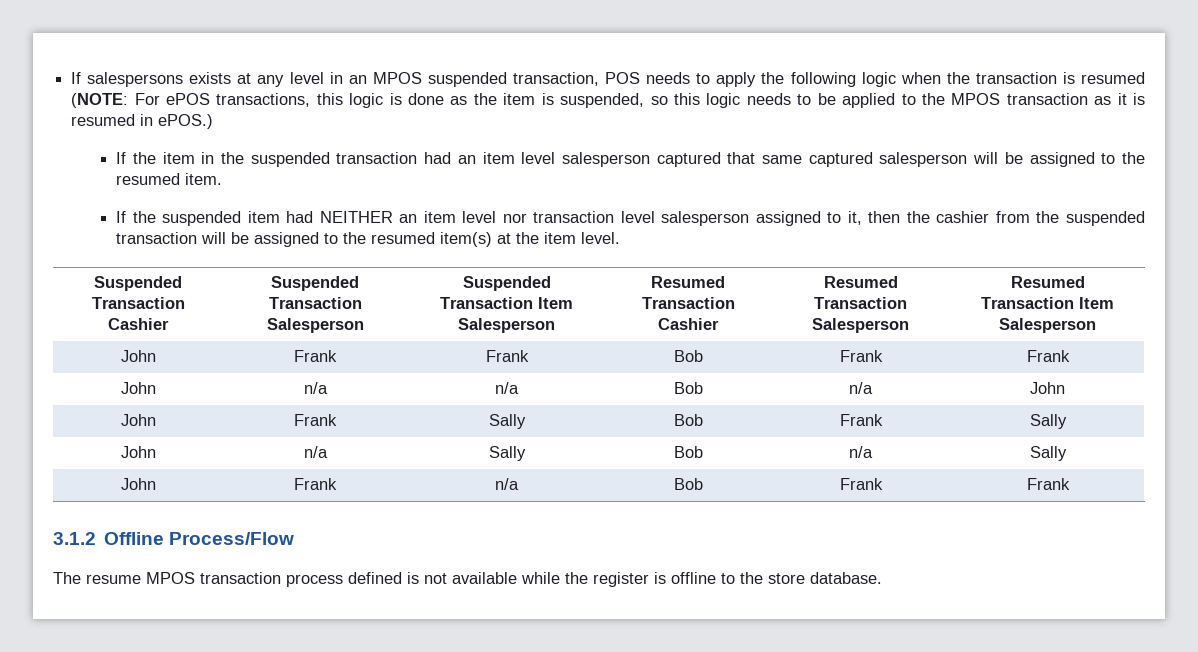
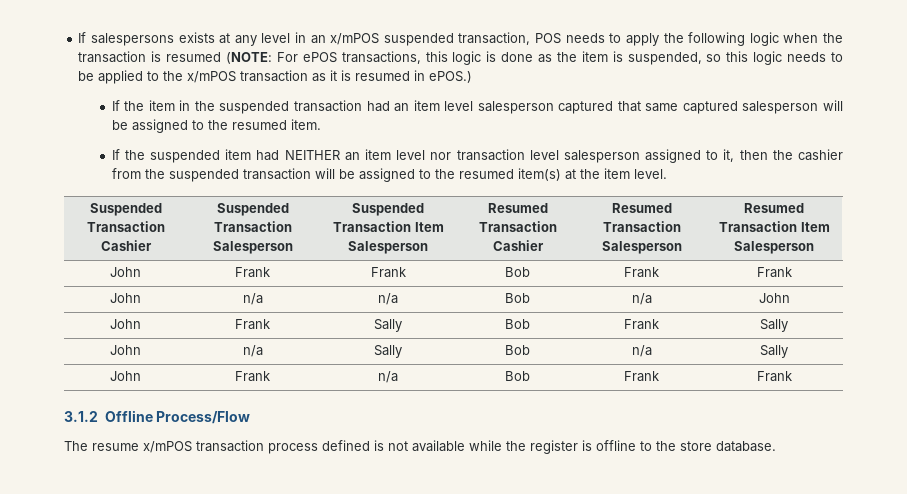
- If salespersons exists at any level in an MPOS suspended transaction, POS needs to apply the following logic when the transaction is resumed (NOTE: For ePOS transactions, this logic is done as the item is suspended, so this logic needs to be applied to the MPOS transaction as it is resumed in ePOS.)
+ If salespersons exists at any level in an x/mPOS suspended transaction, POS needs to apply the following logic when the transaction is resumed (NOTE: For ePOS transactions, this logic is done as the item is suspended, so this logic needs to be applied to the x/mPOS transaction as it is resumed in ePOS.)
- The resume MPOS transaction process defined is not available while the register is offline to the store database.
+ The resume x/mPOS transaction process defined is not available while the register is offline to the store database.

